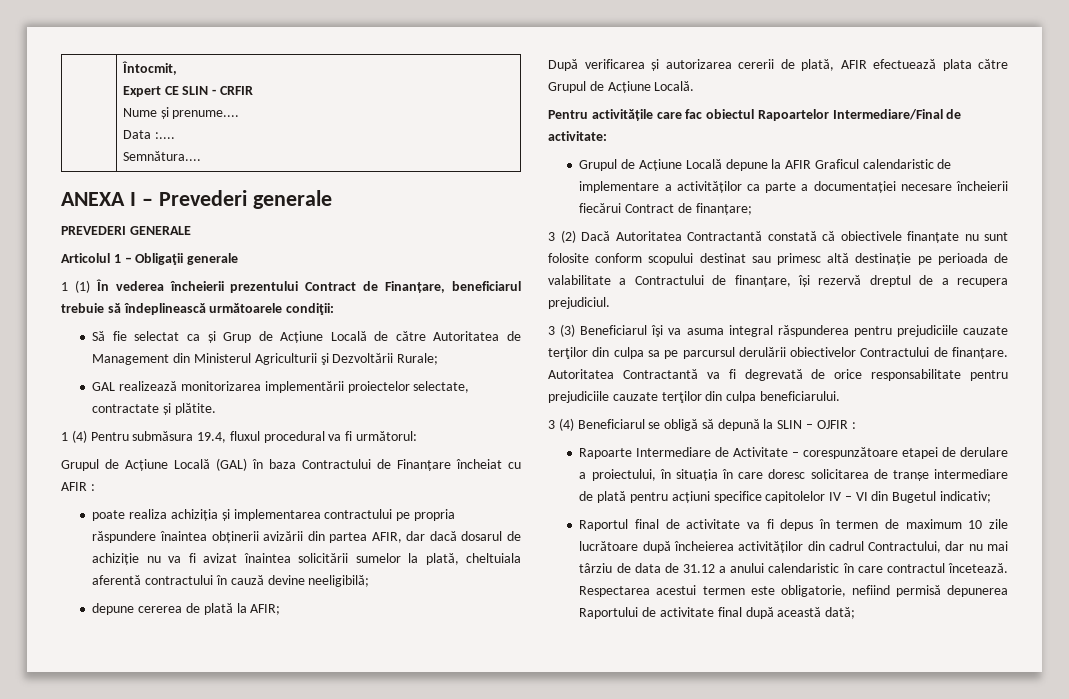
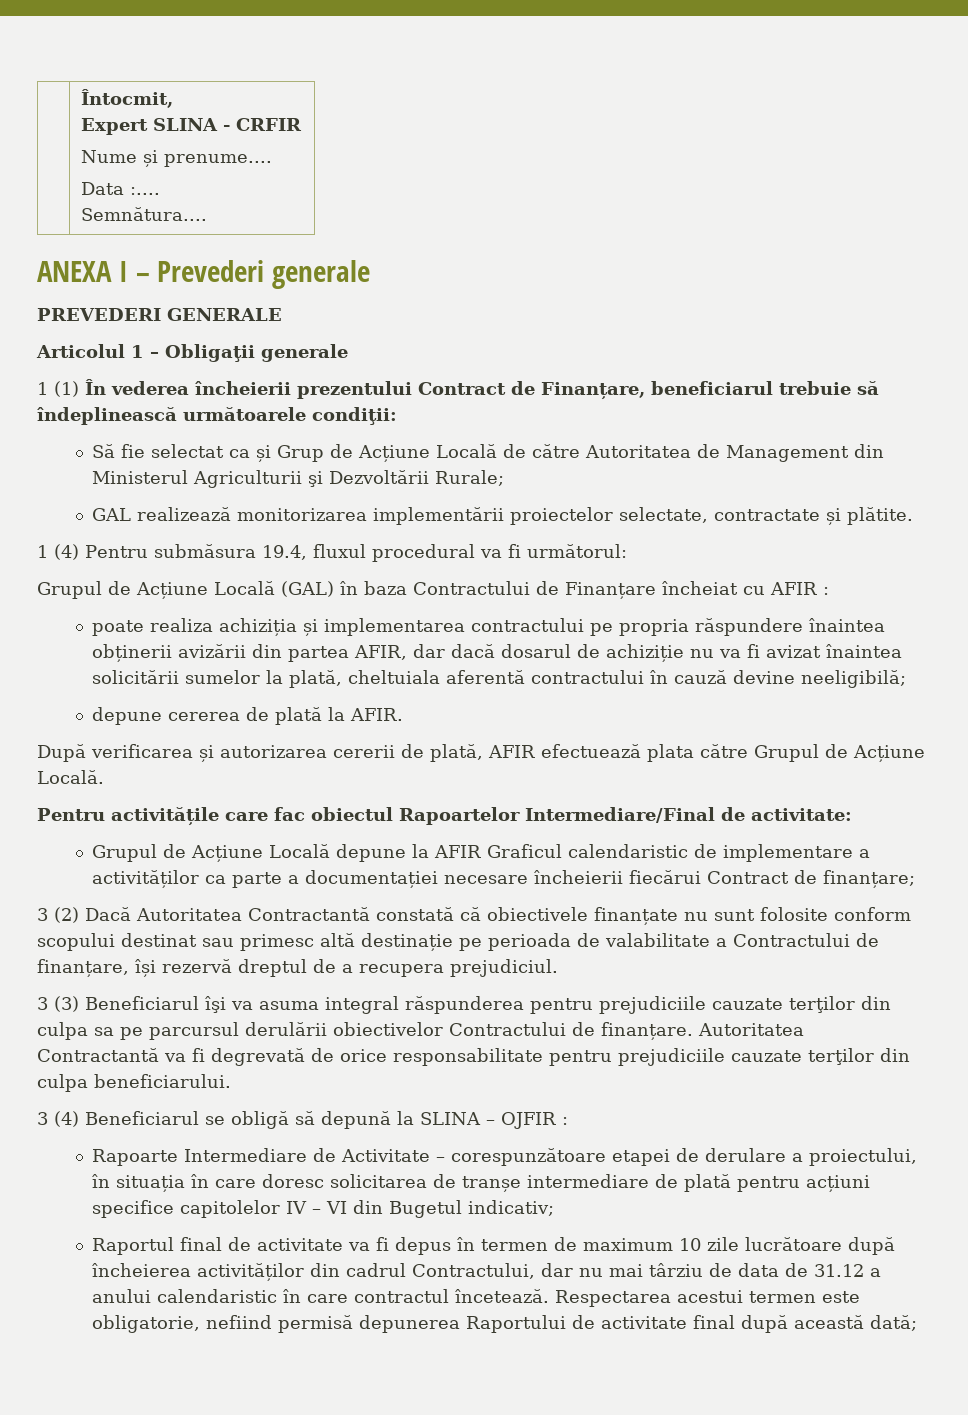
  | Întocmit,
- Expert CE SLIN - CRFIR
+ Expert SLINA - CRFIR
- depune cererea de plată la AFIR;
+ depune cererea de plată la AFIR.
- 3 (4) Beneficiarul se obligă să depună la SLIN – OJFIR :
+ 3 (4) Beneficiarul se obligă să depună la SLINA – OJFIR :

